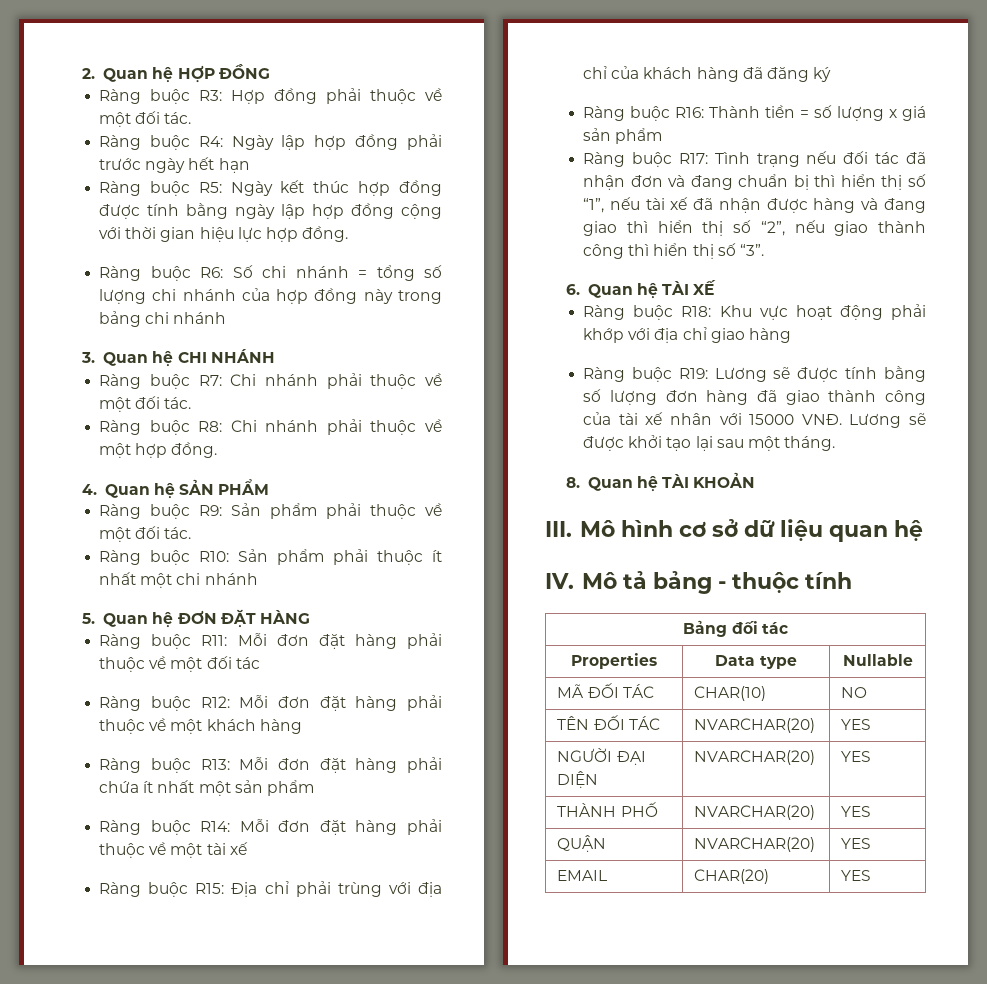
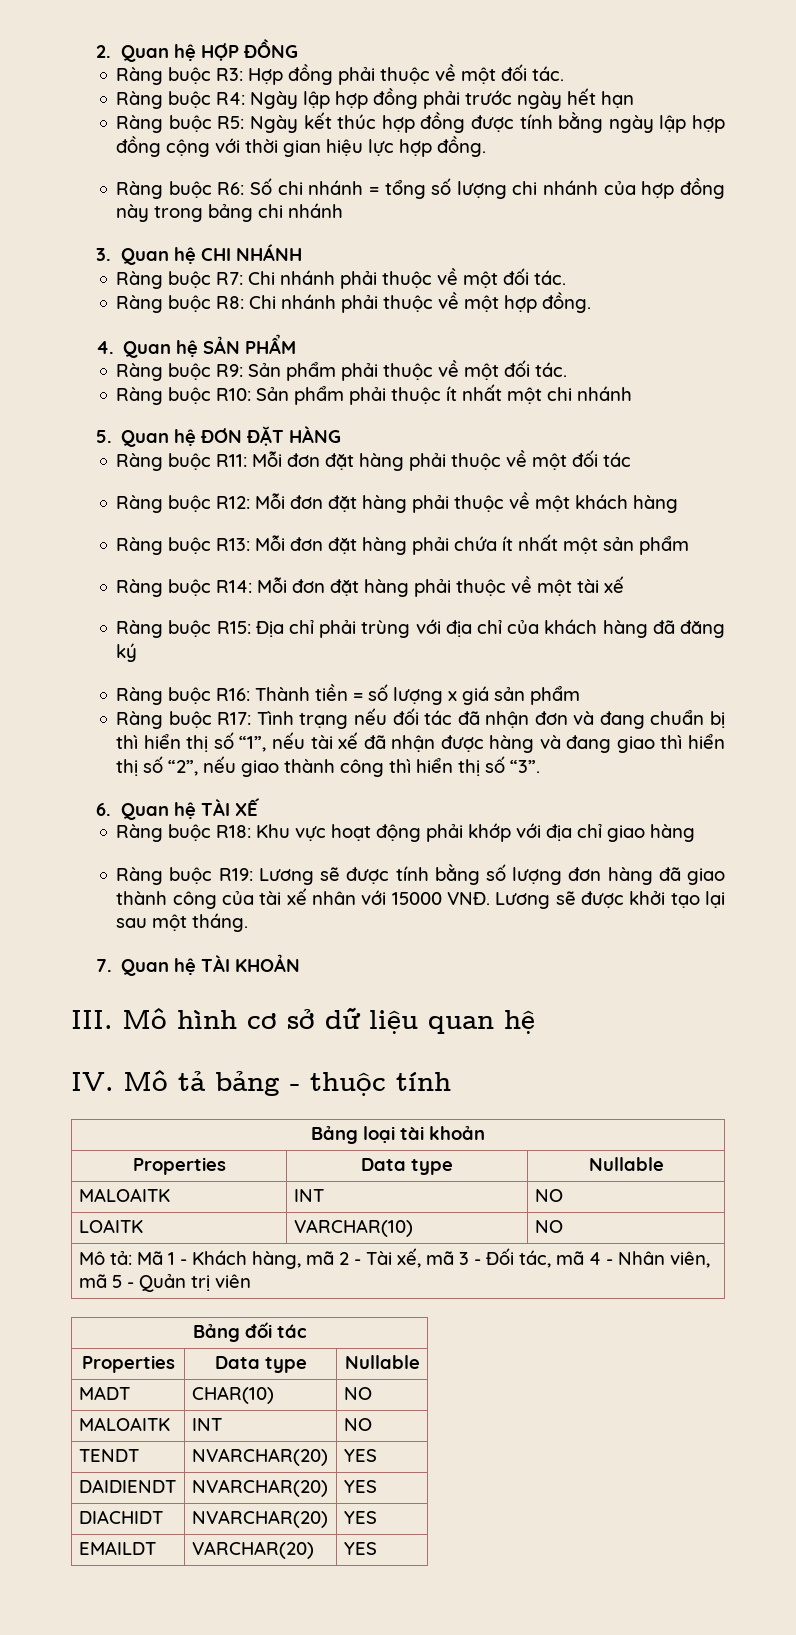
- 8. Quan hệ TÀI KHOẢN
+ 7. Quan hệ TÀI KHOẢN
+ Bảng loại tài khoản
+ Properties | Data type | Nullable
+ MALOAITK | INT | NO
+ LOAITK | VARCHAR(10) | NO
+ Mô tả: Mã 1 - Khách hàng, mã 2 - Tài xế, mã 3 - Đối tác, mã 4 - Nhân viên, mã 5 - Quản trị viên
- MÃ ĐỐI TÁC | CHAR(10) | NO
- TÊN ĐỐI TÁC | NVARCHAR(20) | YES
- NGƯỜI ĐẠI DIỆN | NVARCHAR(20) | YES
- THÀNH PHỐ | NVARCHAR(20) | YES
- QUẬN | NVARCHAR(20) | YES
- EMAIL | CHAR(20) | YES
+ MADT | CHAR(10) | NO
+ MALOAITK | INT | NO
+ TENDT | NVARCHAR(20) | YES
+ DAIDIENDT | NVARCHAR(20) | YES
+ DIACHIDT | NVARCHAR(20) | YES
+ EMAILDT | VARCHAR(20) | YES

